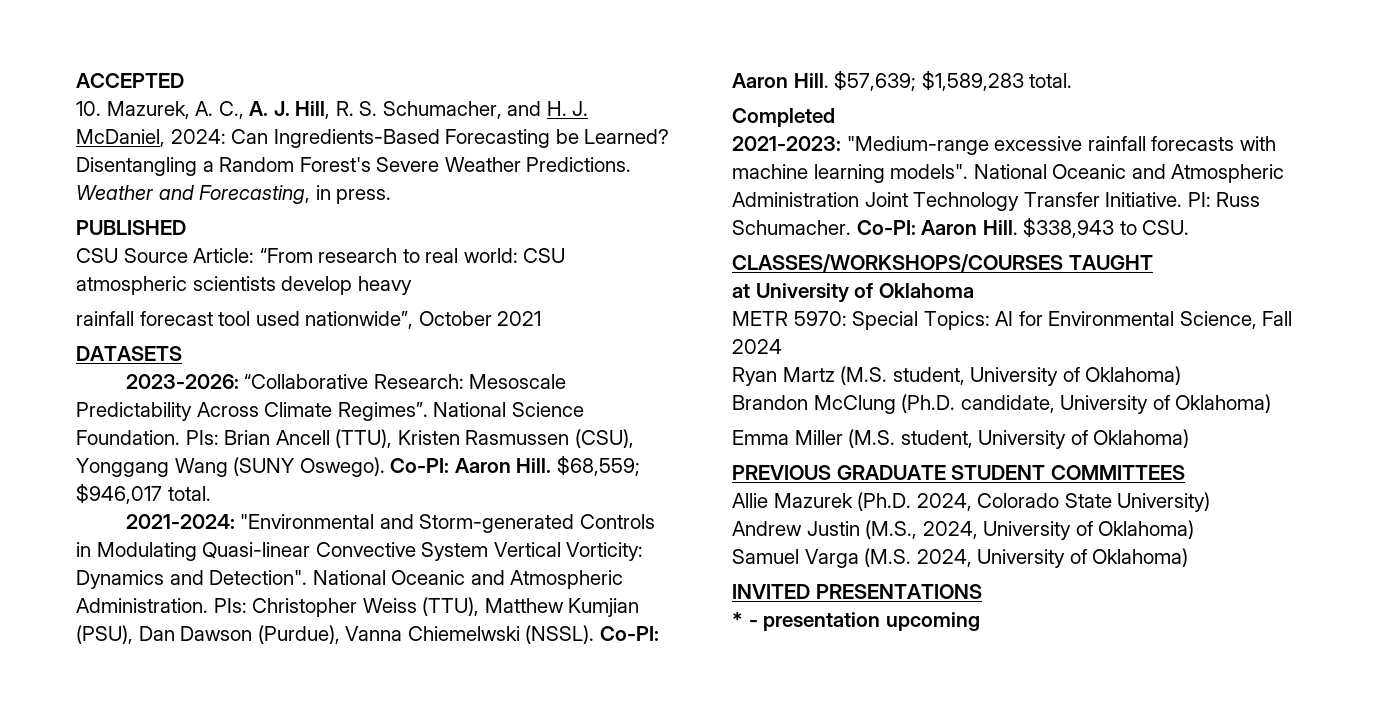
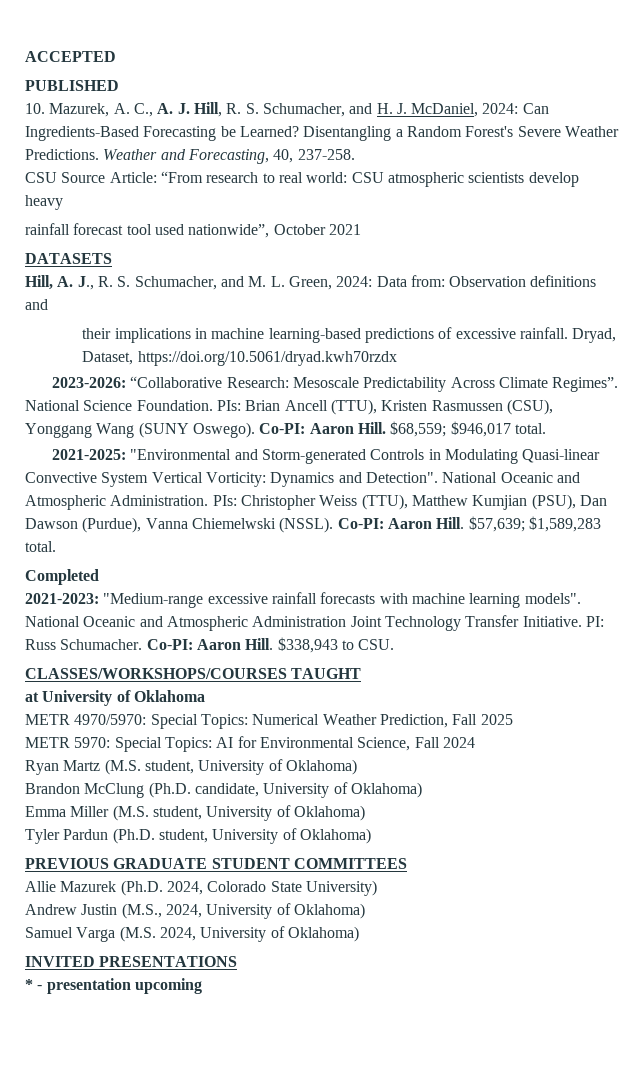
+ PUBLISHED
- Weather and Forecasting, in press.
- PUBLISHED
+ Weather and Forecasting, 40, 237-258.
+ Hill, A. J., R. S. Schumacher, and M. L. Green, 2024: Data from: Observation definitions and
+ their implications in machine learning-based predictions of excessive rainfall. Dryad, Dataset, https://doi.org/10.5061/dryad.kwh70rzdx
- 2021-2024: "Environmental and Storm-generated Controls in Modulating Quasi-linear Convective System Vertical Vorticity: Dynamics and Detection".
+ 2021-2025: "Environmental and Storm-generated Controls in Modulating Quasi-linear Convective System Vertical Vorticity: Dynamics and Detection".
+ METR 4970/5970: Special Topics: Numerical Weather Prediction, Fall 2025
+ Tyler Pardun (Ph.D. student, University of Oklahoma)

